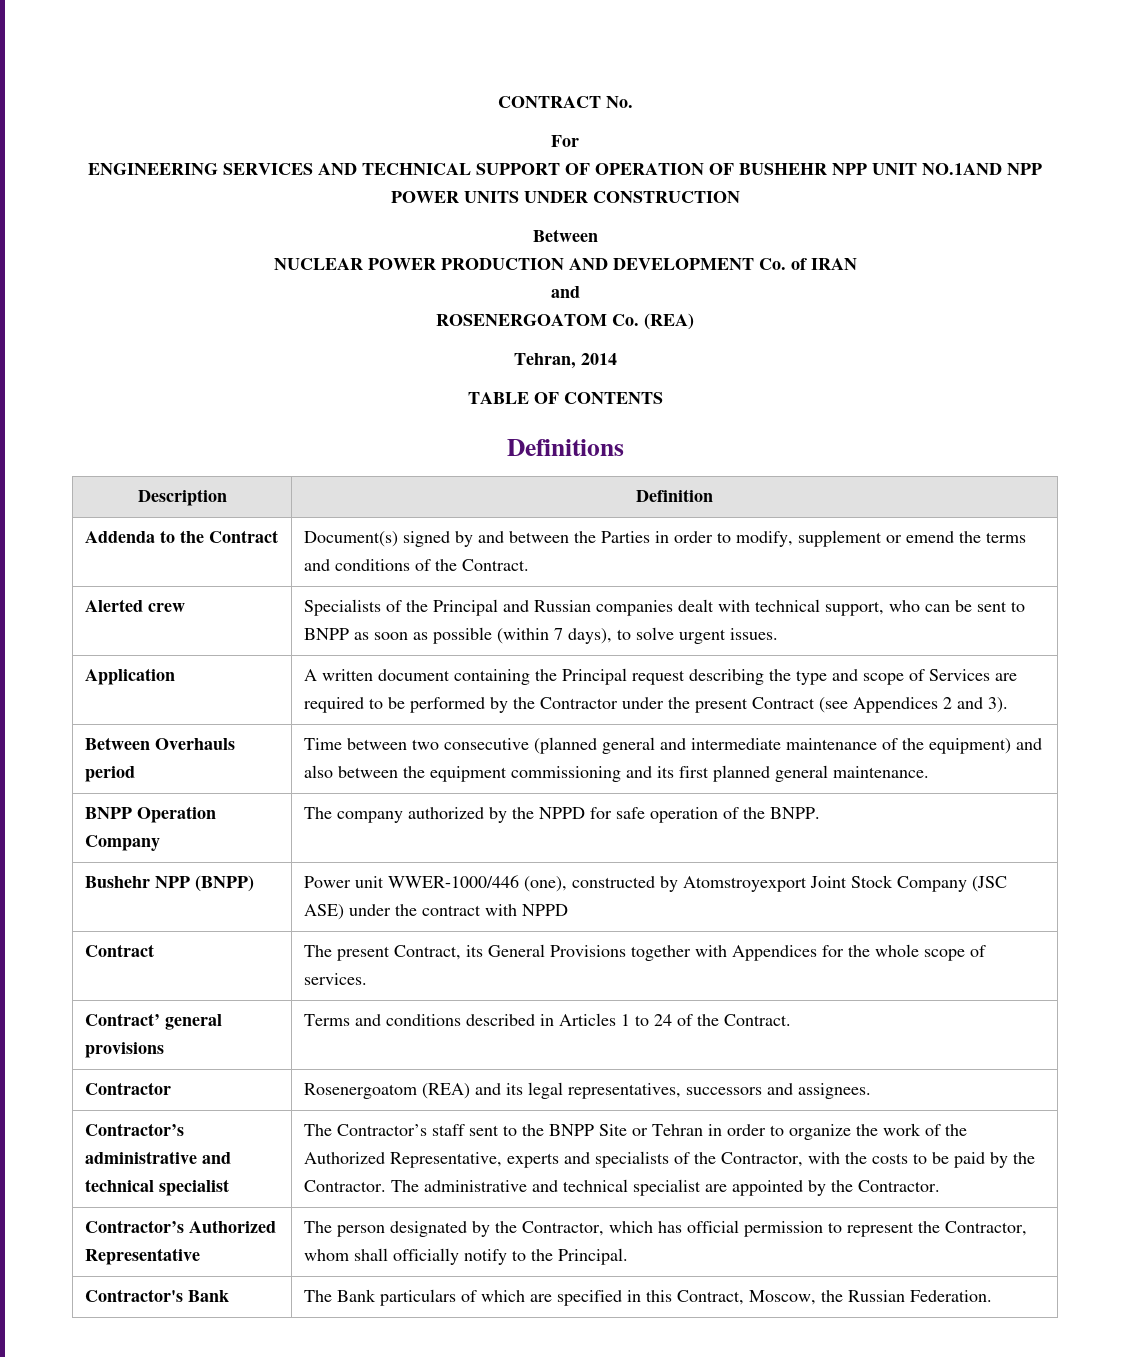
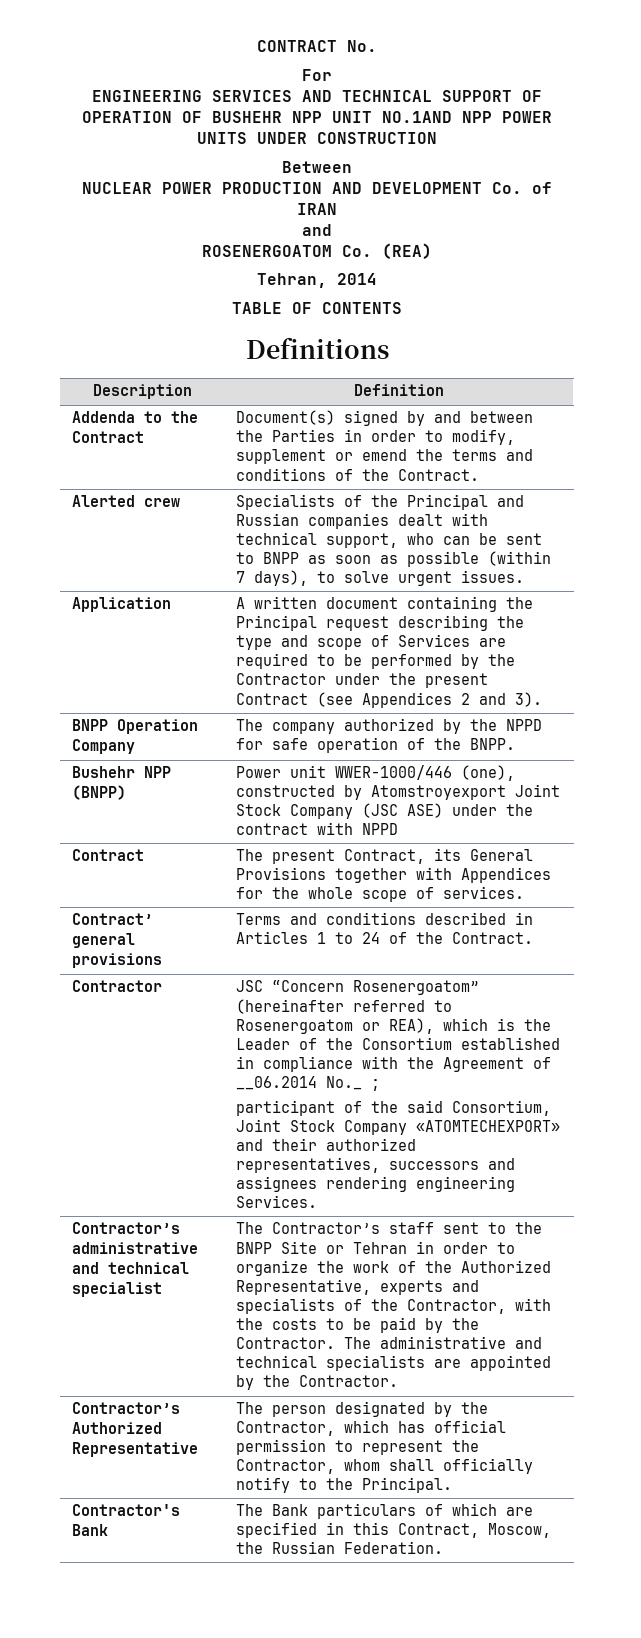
- Between Overhauls period | Time between two consecutive (planned general and intermediate maintenance of the equipment) and also between the equipment commissioning and its first planned general maintenance.
- Rosenergoatom (REA) and its legal representatives, successors and assignees.
+ JSC “Concern Rosenergoatom” (hereinafter referred to Rosenergoatom or REA), which is the Leader of the Consortium established in compliance with the Agreement of __06.2014 No._ ;
+ participant of the said Consortium, Joint Stock Company «ATOMTECHEXPORT» and their authorized representatives, successors and assignees rendering engineering Services.
- The administrative and technical specialist are appointed by the Contractor.
+ The administrative and technical specialists are appointed by the Contractor.

